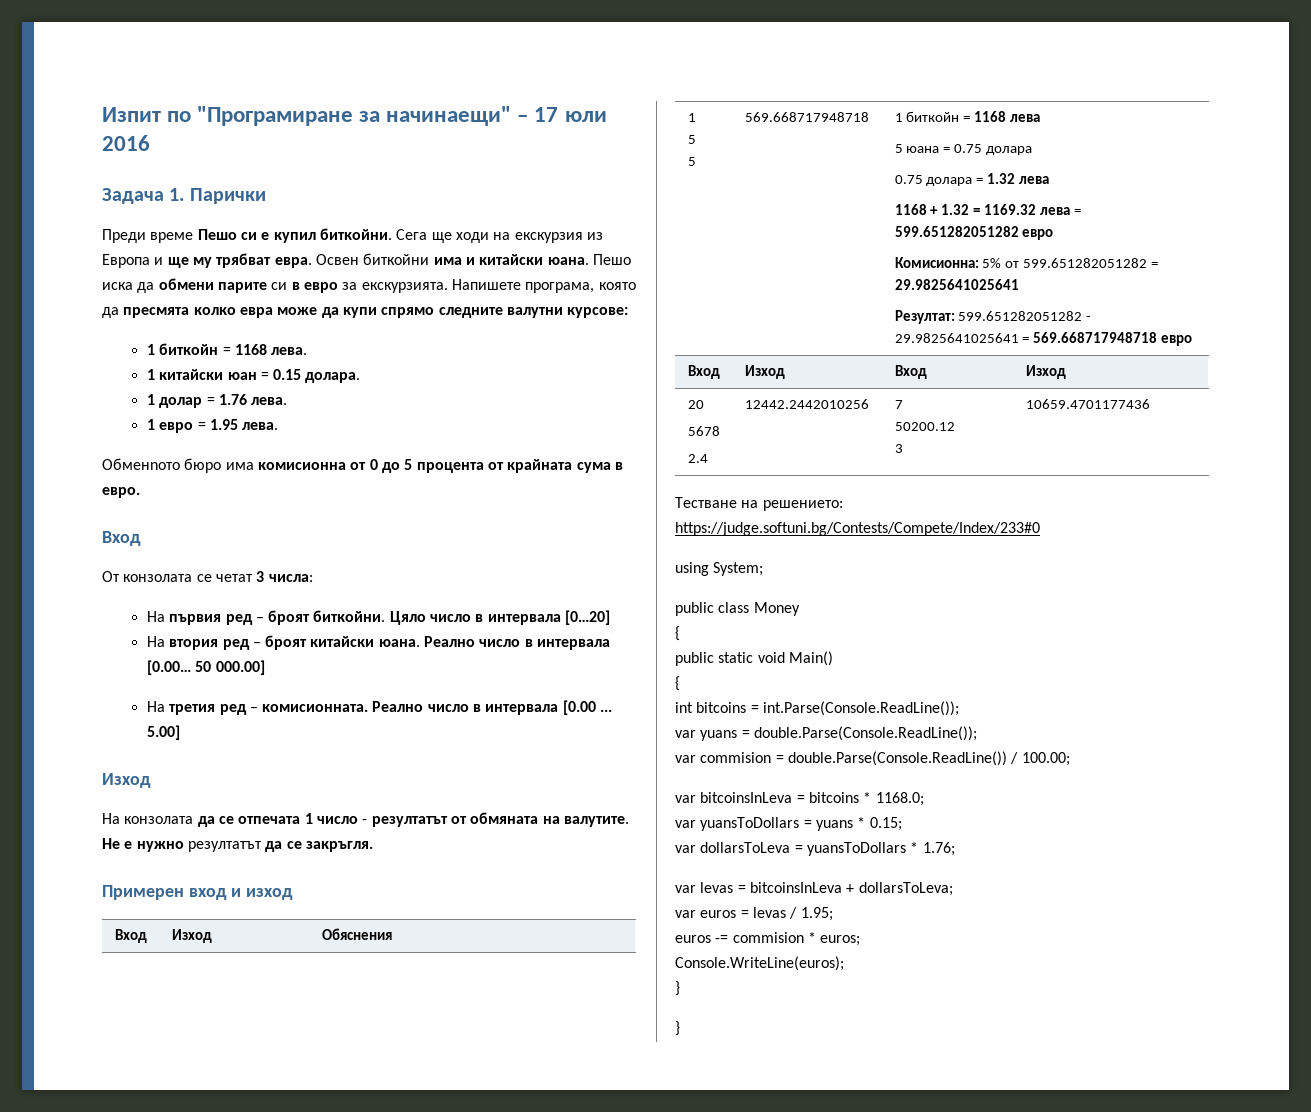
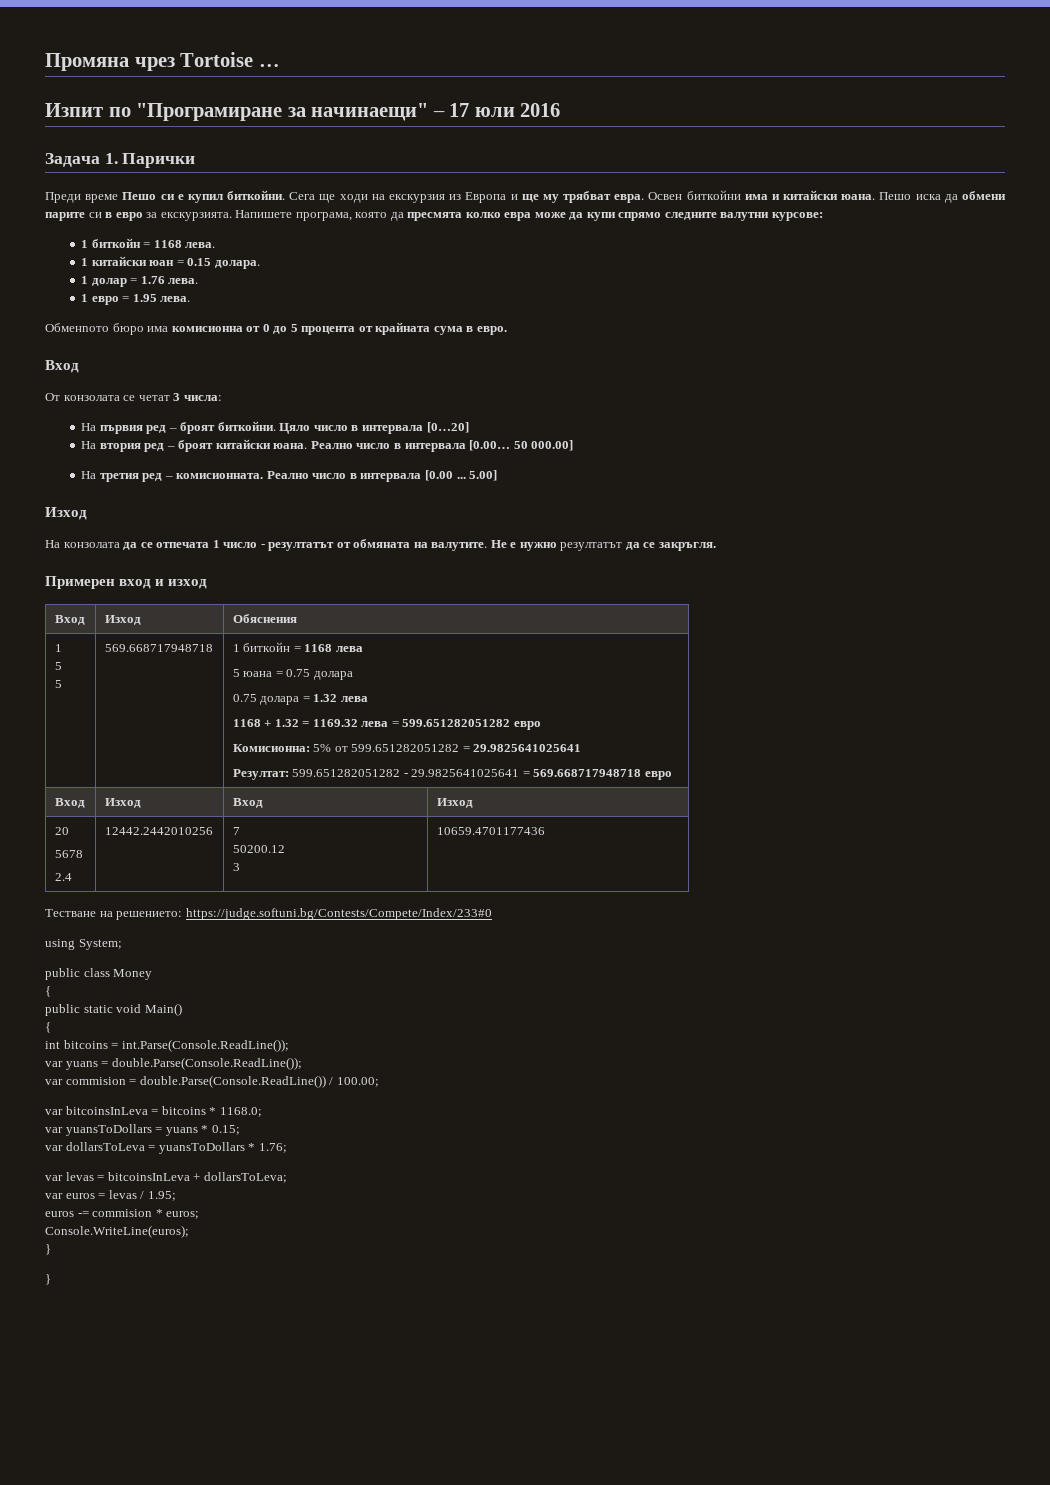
+ Промяна чрез Tortoise …

